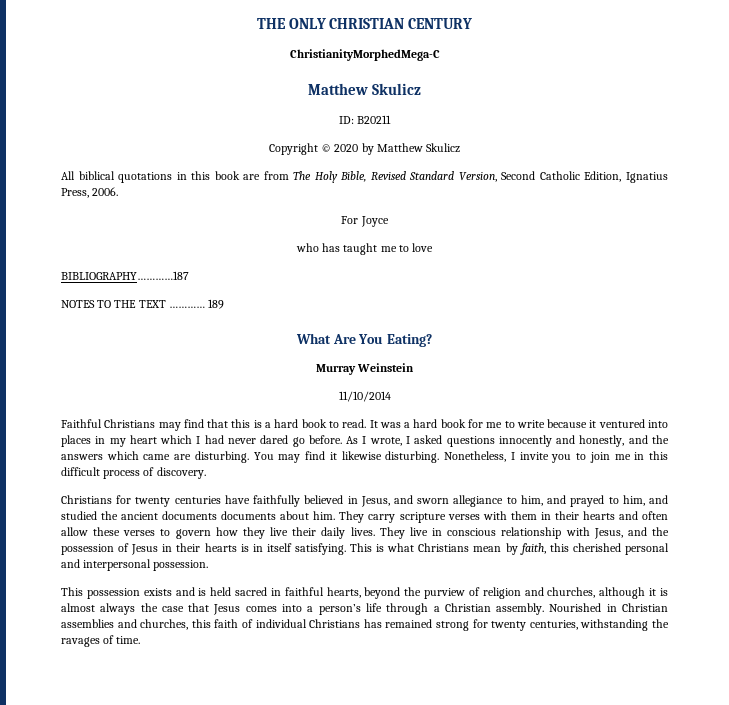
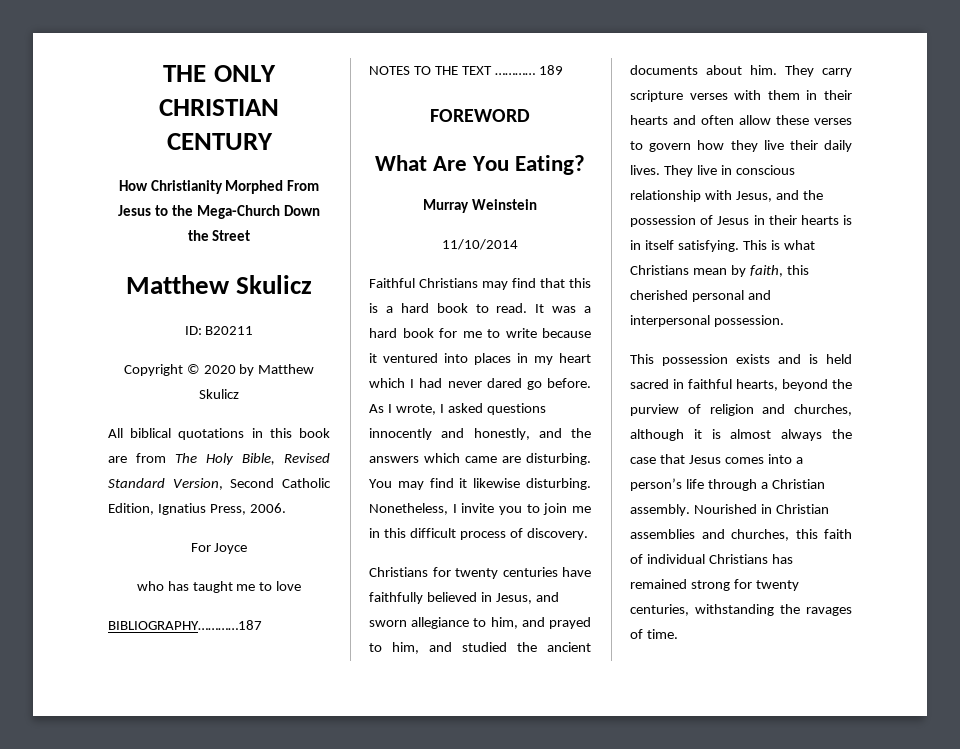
- ChristianityMorphedMega-C
+ How Christianity Morphed From Jesus to the Mega-Church Down the Street
+ FOREWORD
- Christians for twenty centuries have faithfully believed in Jesus, and sworn allegiance to him, and prayed to him, and studied the ancient documents documents about him.
+ Christians for twenty centuries have faithfully believed in Jesus, and sworn allegiance to him, and prayed to him, and studied the ancient documents about him.

